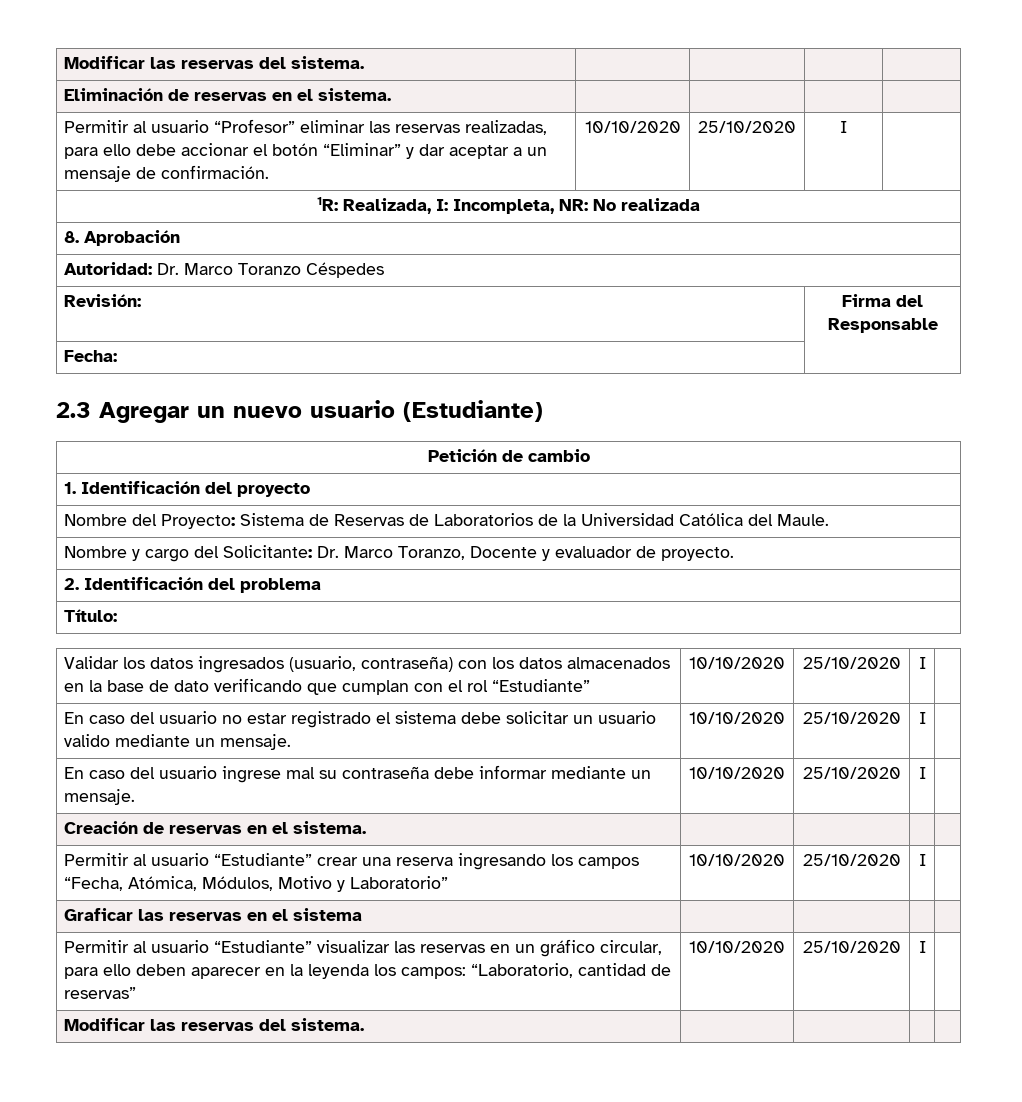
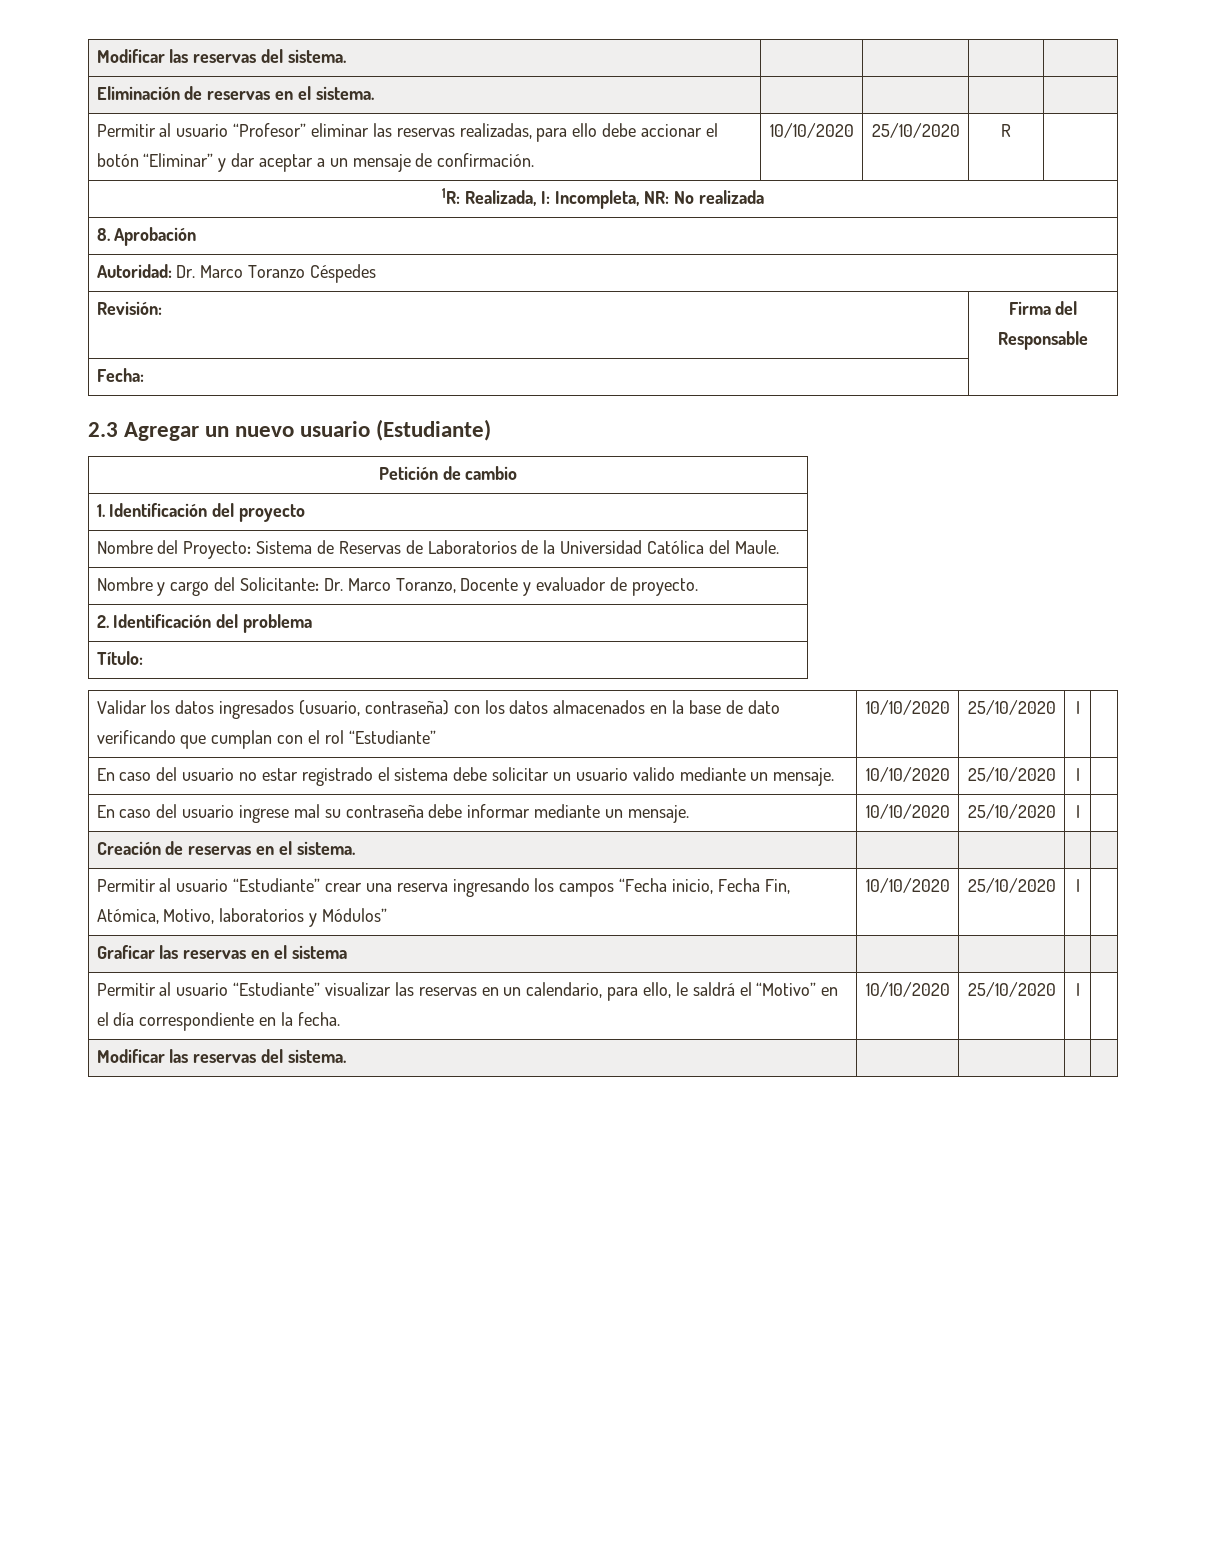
- Permitir al usuario “Profesor” eliminar las reservas realizadas, para ello debe accionar el botón “Eliminar” y dar aceptar a un mensaje de confirmación. | 10/10/2020 | 25/10/2020 | I |
+ Permitir al usuario “Profesor” eliminar las reservas realizadas, para ello debe accionar el botón “Eliminar” y dar aceptar a un mensaje de confirmación. | 10/10/2020 | 25/10/2020 | R |
- Permitir al usuario “Estudiante” crear una reserva ingresando los campos “Fecha, Atómica, Módulos, Motivo y Laboratorio” | 10/10/2020 | 25/10/2020 | I |
+ Permitir al usuario “Estudiante” crear una reserva ingresando los campos “Fecha inicio, Fecha Fin, Atómica, Motivo, laboratorios y Módulos” | 10/10/2020 | 25/10/2020 | I |
- Permitir al usuario “Estudiante” visualizar las reservas en un gráfico circular, para ello deben aparecer en la leyenda los campos: “Laboratorio, cantidad de reservas” | 10/10/2020 | 25/10/2020 | I |
+ Permitir al usuario “Estudiante” visualizar las reservas en un calendario, para ello, le saldrá el “Motivo” en el día correspondiente en la fecha. | 10/10/2020 | 25/10/2020 | I |

